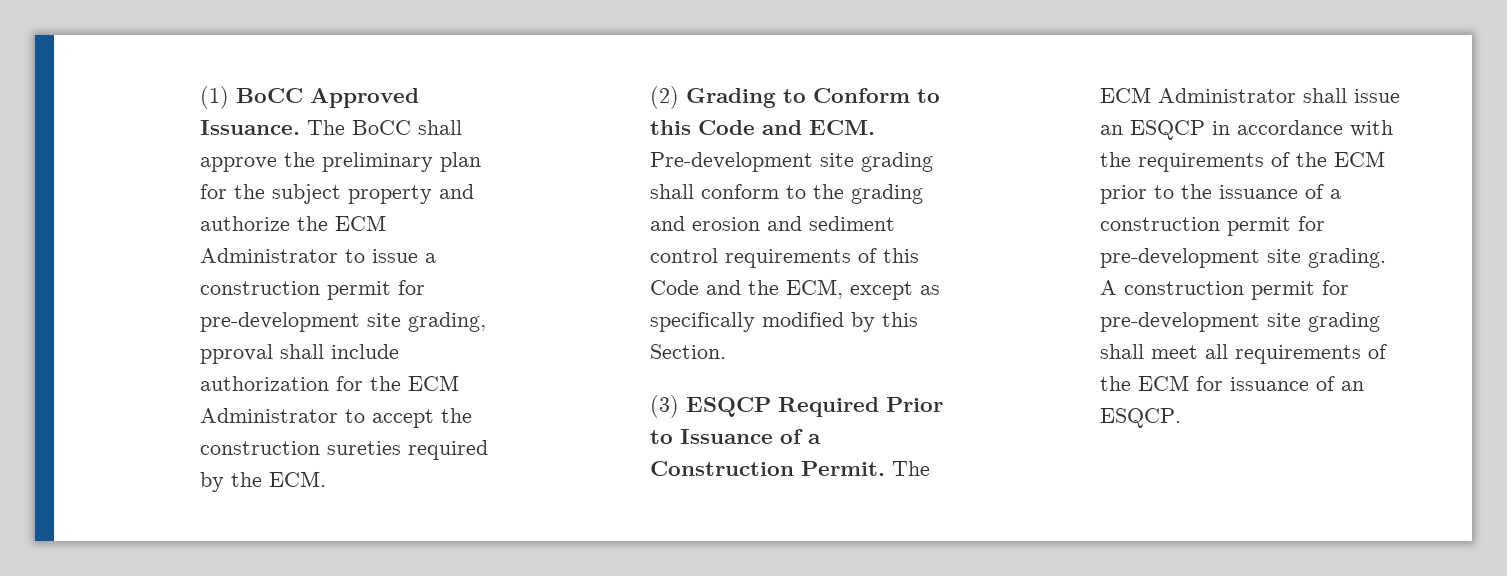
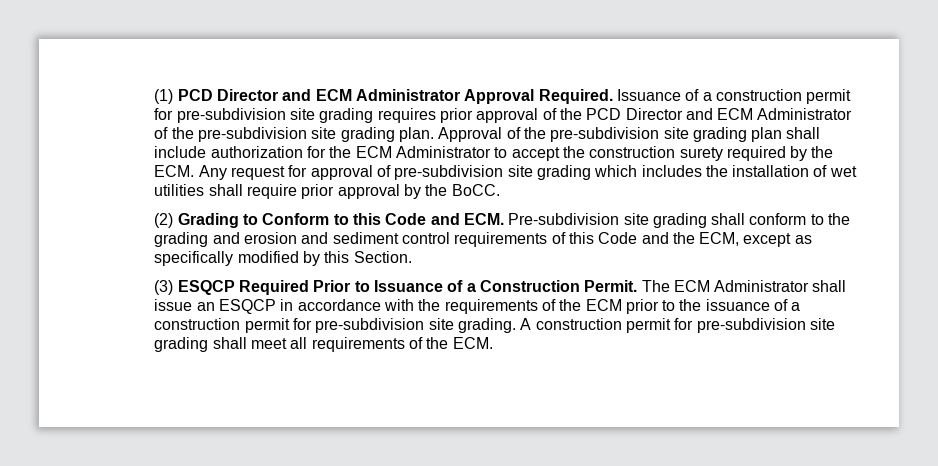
- (1) BoCC Approved Issuance. The BoCC shall approve the preliminary plan for the subject property and authorize the ECM Administrator to issue a construction permit for pre-development site grading, pproval shall include authorization for the ECM Administrator to accept the construction sureties required by the ECM.
+ (1) PCD Director and ECM Administrator Approval Required. Issuance of a construction permit for pre-subdivision site grading requires prior approval of the PCD Director and ECM Administrator of the pre-subdivision site grading plan. Approval of the pre-subdivision site grading plan shall include authorization for the ECM Administrator to accept the construction surety required by the ECM. Any request for approval of pre-subdivision site grading which includes the installation of wet utilities shall require prior approval by the BoCC.
- (2) Grading to Conform to this Code and ECM. Pre-development site grading shall conform to the grading and erosion and sediment control requirements of this Code and the ECM, except as specifically modified by this Section.
+ (2) Grading to Conform to this Code and ECM. Pre-subdivision site grading shall conform to the grading and erosion and sediment control requirements of this Code and the ECM, except as specifically modified by this Section.
- The ECM Administrator shall issue an ESQCP in accordance with the requirements of the ECM prior to the issuance of a construction permit for pre-development site grading.
+ The ECM Administrator shall issue an ESQCP in accordance with the requirements of the ECM prior to the issuance of a construction permit for pre-subdivision site grading.
- A construction permit for pre-development site grading shall meet all requirements of the ECM for issuance of an ESQCP.
+ A construction permit for pre-subdivision site grading shall meet all requirements of the ECM.

